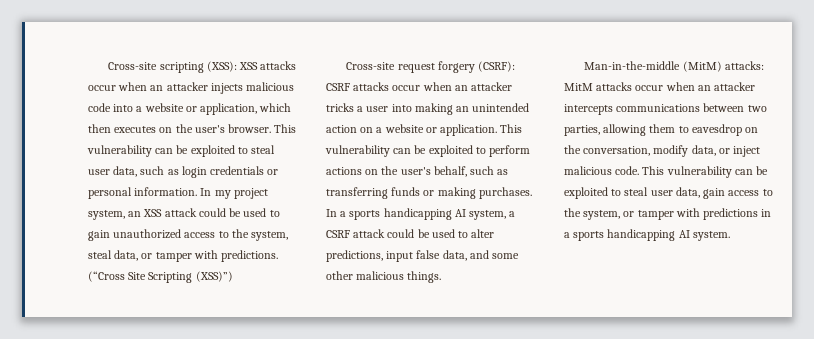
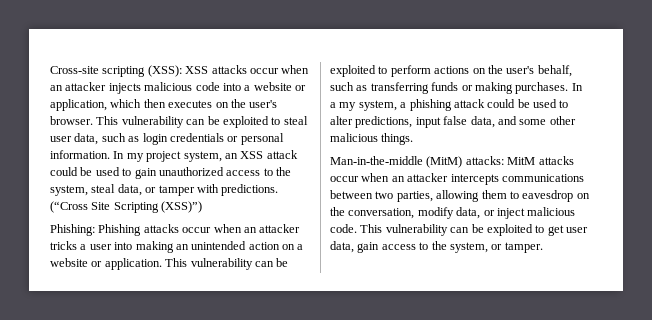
- Cross-site request forgery (CSRF): CSRF attacks occur when an attacker tricks a user into making an unintended action on a website or application.
+ Phishing: Phishing attacks occur when an attacker tricks a user into making an unintended action on a website or application.
- In a sports handicapping AI system, a CSRF attack could be used to alter predictions, input false data, and some other malicious things.
+ In a my system, a phishing attack could be used to alter predictions, input false data, and some other malicious things.
- This vulnerability can be exploited to steal user data, gain access to the system, or tamper with predictions in a sports handicapping AI system.
+ This vulnerability can be exploited to get user data, gain access to the system, or tamper.

